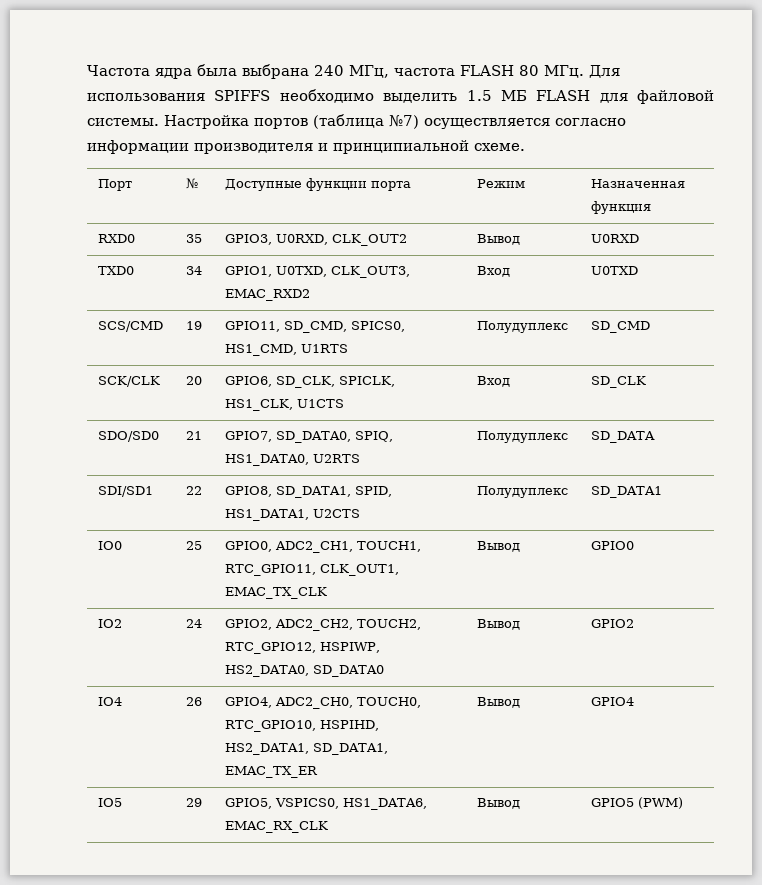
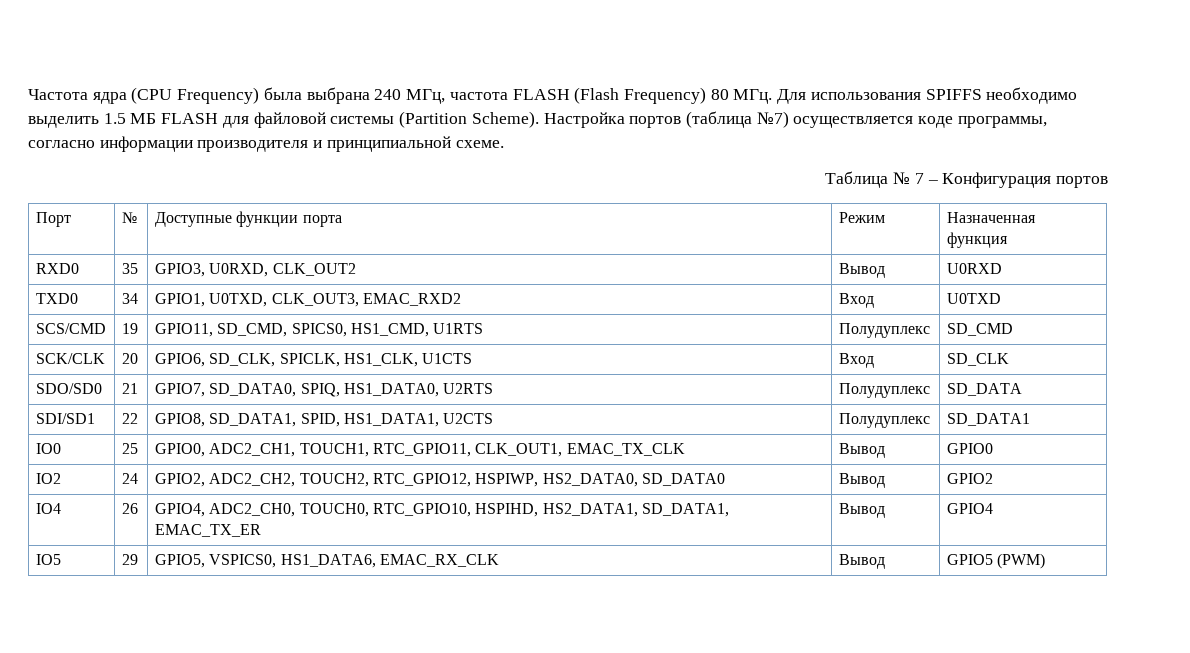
- Частота ядра была выбрана 240 МГц, частота FLASH 80 МГц. Для использования SPIFFS необходимо выделить 1.5 МБ FLASH для файловой системы.
+ Частота ядра (CPU Frequency) была выбрана 240 МГц, частота FLASH (Flash Frequency) 80 МГц. Для использования SPIFFS необходимо выделить 1.5 МБ FLASH для файловой системы (Partition Scheme).
- Настройка портов (таблица №7) осуществляется согласно информации производителя и принципиальной схеме.
+ Настройка портов (таблица №7) осуществляется коде программы, согласно информации производителя и принципиальной схеме.
+ Таблица № 7 – Конфигурация портов

